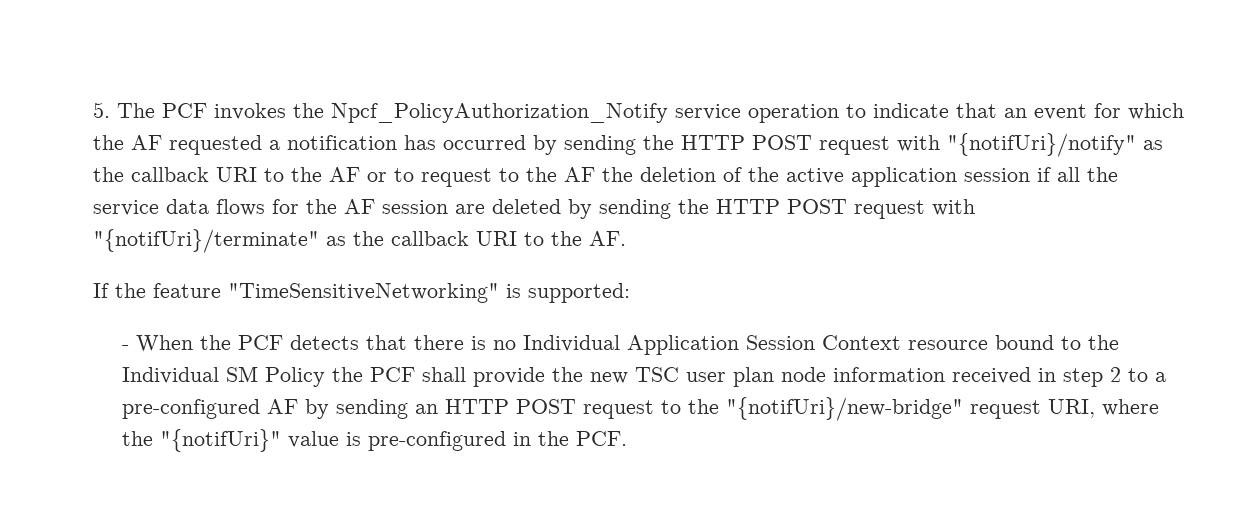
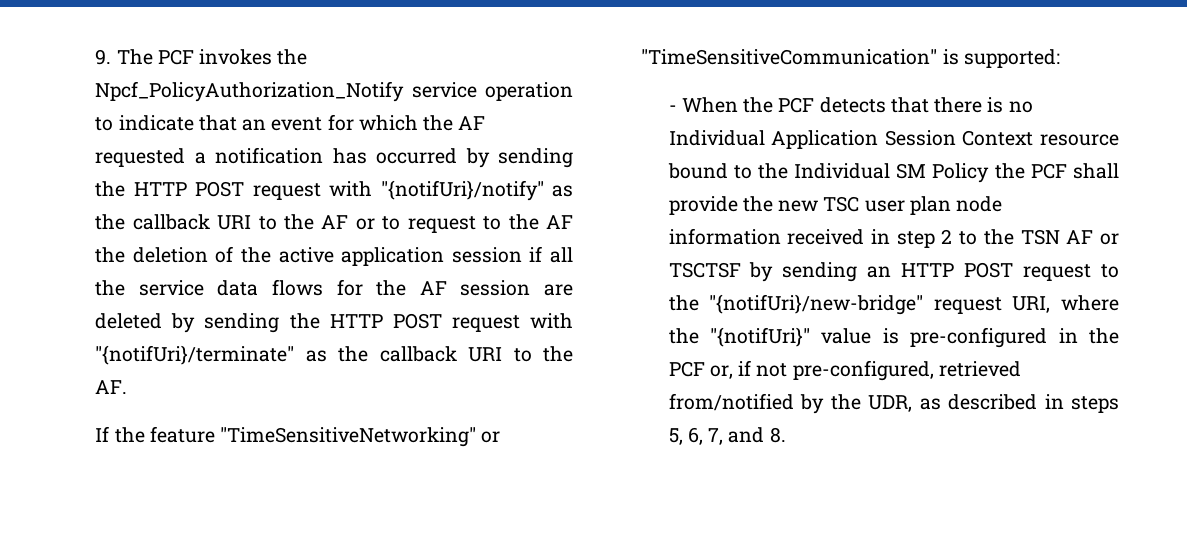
- 5. The PCF invokes the Npcf_PolicyAuthorization_Notify service operation to indicate that an event for which the AF requested a notification has occurred by sending the HTTP POST request with "{notifUri}/notify" as the callback URI to the AF or to request to the AF the deletion of the active application session if all the service data flows for the AF session are deleted by sending the HTTP POST request with "{notifUri}/terminate" as the callback URI to the AF.
+ 9. The PCF invokes the Npcf_PolicyAuthorization_Notify service operation to indicate that an event for which the AF requested a notification has occurred by sending the HTTP POST request with "{notifUri}/notify" as the callback URI to the AF or to request to the AF the deletion of the active application session if all the service data flows for the AF session are deleted by sending the HTTP POST request with "{notifUri}/terminate" as the callback URI to the AF.
- If the feature "TimeSensitiveNetworking" is supported:
+ If the feature "TimeSensitiveNetworking" or "TimeSensitiveCommunication" is supported:
- - When the PCF detects that there is no Individual Application Session Context resource bound to the Individual SM Policy the PCF shall provide the new TSC user plan node information received in step 2 to a pre-configured AF by sending an HTTP POST request to the "{notifUri}/new-bridge" request URI, where the "{notifUri}" value is pre-configured in the PCF.
+ - When the PCF detects that there is no Individual Application Session Context resource bound to the Individual SM Policy the PCF shall provide the new TSC user plan node information received in step 2 to the TSN AF or TSCTSF by sending an HTTP POST request to the "{notifUri}/new-bridge" request URI, where the "{notifUri}" value is pre-configured in the PCF or, if not pre-configured, retrieved from/notified by the UDR, as described in steps 5, 6, 7, and 8.

